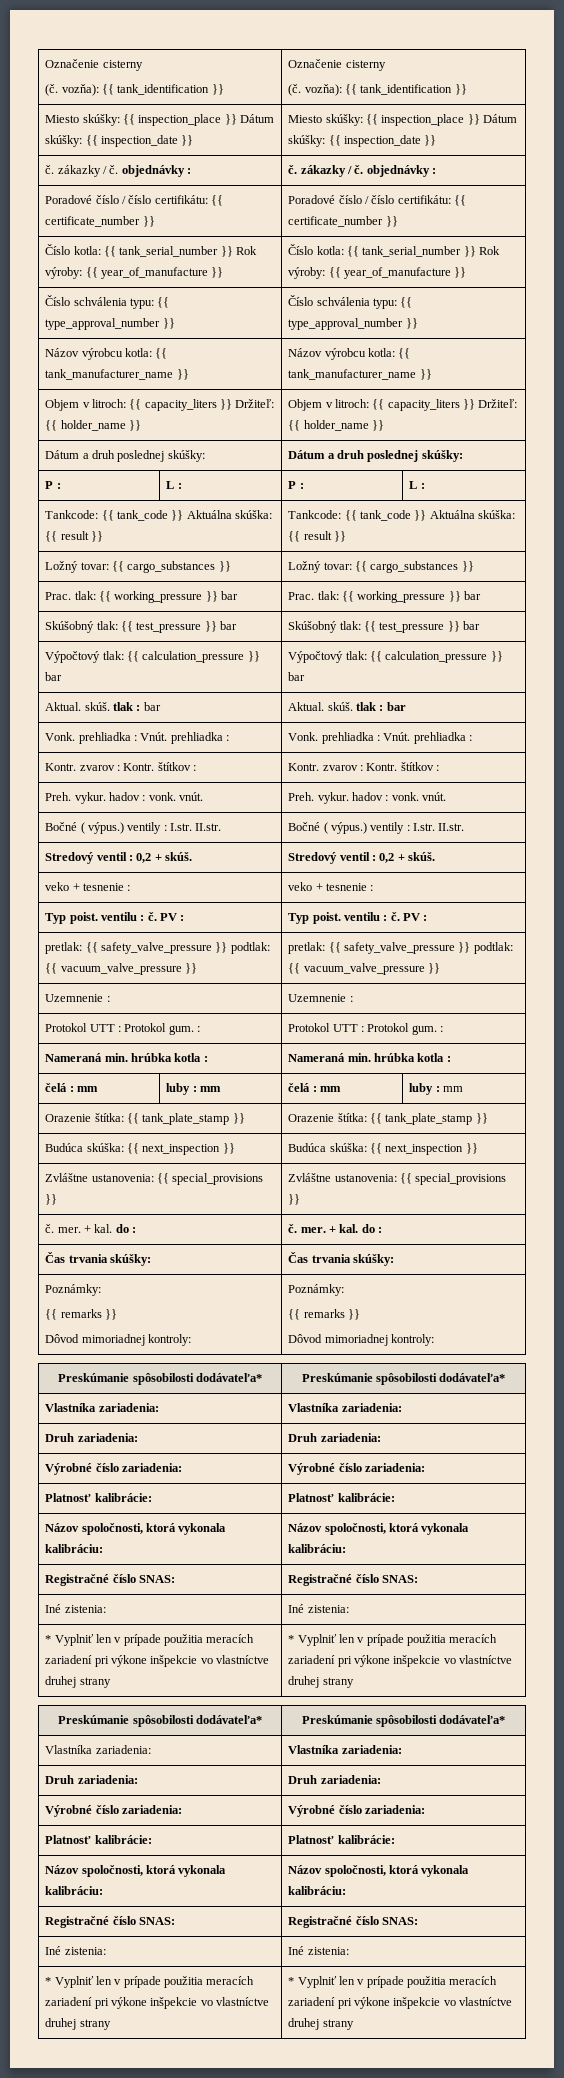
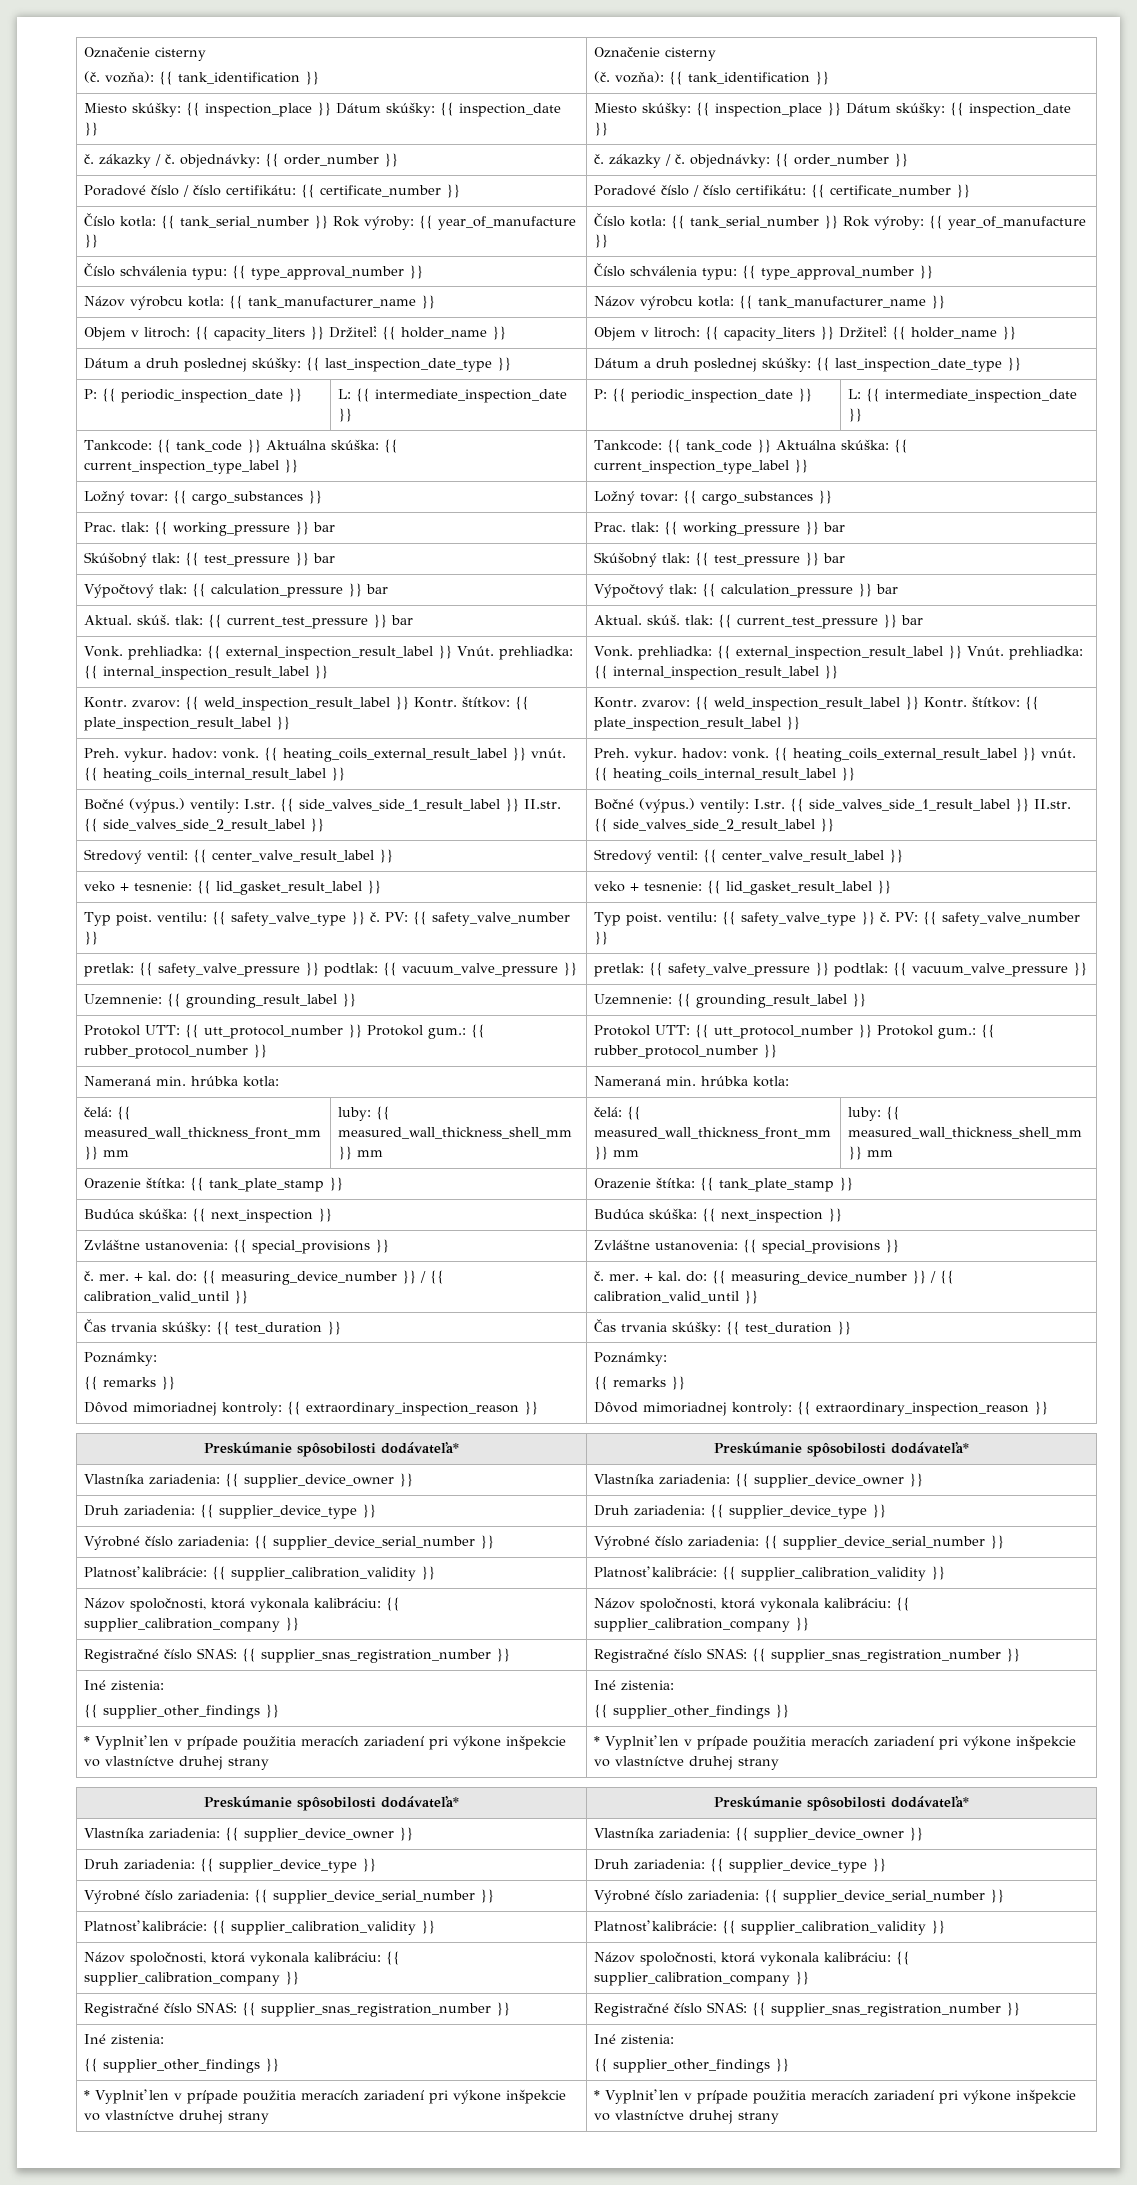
- č. zákazky / č. objednávky : | č. zákazky / č. objednávky :
+ č. zákazky / č. objednávky: {{ order_number }} | č. zákazky / č. objednávky: {{ order_number }}
- Dátum a druh poslednej skúšky: | Dátum a druh poslednej skúšky:
- P : | L : | P : | L :
- Tankcode: {{ tank_code }} Aktuálna skúška: {{ result }} | Tankcode: {{ tank_code }} Aktuálna skúška: {{ result }}
+ Dátum a druh poslednej skúšky: {{ last_inspection_date_type }} | Dátum a druh poslednej skúšky: {{ last_inspection_date_type }}
+ P: {{ periodic_inspection_date }} | L: {{ intermediate_inspection_date }} | P: {{ periodic_inspection_date }} | L: {{ intermediate_inspection_date }}
+ Tankcode: {{ tank_code }} Aktuálna skúška: {{ current_inspection_type_label }} | Tankcode: {{ tank_code }} Aktuálna skúška: {{ current_inspection_type_label }}
- Aktual. skúš. tlak : bar | Aktual. skúš. tlak : bar
- Vonk. prehliadka : Vnút. prehliadka : | Vonk. prehliadka : Vnút. prehliadka :
- Kontr. zvarov : Kontr. štítkov : | Kontr. zvarov : Kontr. štítkov :
- Preh. vykur. hadov : vonk. vnút. | Preh. vykur. hadov : vonk. vnút.
- Bočné ( výpus.) ventily : I.str. II.str. | Bočné ( výpus.) ventily : I.str. II.str.
- Stredový ventil : 0,2 + skúš. | Stredový ventil : 0,2 + skúš.
- veko + tesnenie : | veko + tesnenie :
- Typ poist. ventilu : č. PV : | Typ poist. ventilu : č. PV :
+ Aktual. skúš. tlak: {{ current_test_pressure }} bar | Aktual. skúš. tlak: {{ current_test_pressure }} bar
+ Vonk. prehliadka: {{ external_inspection_result_label }} Vnút. prehliadka: {{ internal_inspection_result_label }} | Vonk. prehliadka: {{ external_inspection_result_label }} Vnút. prehliadka: {{ internal_inspection_result_label }}
+ Kontr. zvarov: {{ weld_inspection_result_label }} Kontr. štítkov: {{ plate_inspection_result_label }} | Kontr. zvarov: {{ weld_inspection_result_label }} Kontr. štítkov: {{ plate_inspection_result_label }}
+ Preh. vykur. hadov: vonk. {{ heating_coils_external_result_label }} vnút. {{ heating_coils_internal_result_label }} | Preh. vykur. hadov: vonk. {{ heating_coils_external_result_label }} vnút. {{ heating_coils_internal_result_label }}
+ Bočné (výpus.) ventily: I.str. {{ side_valves_side_1_result_label }} II.str. {{ side_valves_side_2_result_label }} | Bočné (výpus.) ventily: I.str. {{ side_valves_side_1_result_label }} II.str. {{ side_valves_side_2_result_label }}
+ Stredový ventil: {{ center_valve_result_label }} | Stredový ventil: {{ center_valve_result_label }}
+ veko + tesnenie: {{ lid_gasket_result_label }} | veko + tesnenie: {{ lid_gasket_result_label }}
+ Typ poist. ventilu: {{ safety_valve_type }} č. PV: {{ safety_valve_number }} | Typ poist. ventilu: {{ safety_valve_type }} č. PV: {{ safety_valve_number }}
- Uzemnenie : | Uzemnenie :
- Protokol UTT : Protokol gum. : | Protokol UTT : Protokol gum. :
- Nameraná min. hrúbka kotla : | Nameraná min. hrúbka kotla :
- čelá : mm | luby : mm | čelá : mm | luby : mm
+ Uzemnenie: {{ grounding_result_label }} | Uzemnenie: {{ grounding_result_label }}
+ Protokol UTT: {{ utt_protocol_number }} Protokol gum.: {{ rubber_protocol_number }} | Protokol UTT: {{ utt_protocol_number }} Protokol gum.: {{ rubber_protocol_number }}
+ Nameraná min. hrúbka kotla: | Nameraná min. hrúbka kotla:
+ čelá: {{ measured_wall_thickness_front_mm }} mm | luby: {{ measured_wall_thickness_shell_mm }} mm | čelá: {{ measured_wall_thickness_front_mm }} mm | luby: {{ measured_wall_thickness_shell_mm }} mm
- č. mer. + kal. do : | č. mer. + kal. do :
- Čas trvania skúšky: | Čas trvania skúšky:
+ č. mer. + kal. do: {{ measuring_device_number }} / {{ calibration_valid_until }} | č. mer. + kal. do: {{ measuring_device_number }} / {{ calibration_valid_until }}
+ Čas trvania skúšky: {{ test_duration }} | Čas trvania skúšky: {{ test_duration }}
  Poznámky:
  {{ remarks }}
- Dôvod mimoriadnej kontroly: | Poznámky:
+ Dôvod mimoriadnej kontroly: {{ extraordinary_inspection_reason }} | Poznámky:
  {{ remarks }}
- Dôvod mimoriadnej kontroly:
+ Dôvod mimoriadnej kontroly: {{ extraordinary_inspection_reason }}
  Preskúmanie spôsobilosti dodávateľa* | Preskúmanie spôsobilosti dodávateľa*
- Vlastníka zariadenia: | Vlastníka zariadenia:
- Druh zariadenia: | Druh zariadenia:
- Výrobné číslo zariadenia: | Výrobné číslo zariadenia:
- Platnosť kalibrácie: | Platnosť kalibrácie:
- Názov spoločnosti, ktorá vykonala kalibráciu: | Názov spoločnosti, ktorá vykonala kalibráciu:
- Registračné číslo SNAS: | Registračné číslo SNAS:
- Iné zistenia: | Iné zistenia:
+ Vlastníka zariadenia: {{ supplier_device_owner }} | Vlastníka zariadenia: {{ supplier_device_owner }}
+ Druh zariadenia: {{ supplier_device_type }} | Druh zariadenia: {{ supplier_device_type }}
+ Výrobné číslo zariadenia: {{ supplier_device_serial_number }} | Výrobné číslo zariadenia: {{ supplier_device_serial_number }}
+ Platnosť kalibrácie: {{ supplier_calibration_validity }} | Platnosť kalibrácie: {{ supplier_calibration_validity }}
+ Názov spoločnosti, ktorá vykonala kalibráciu: {{ supplier_calibration_company }} | Názov spoločnosti, ktorá vykonala kalibráciu: {{ supplier_calibration_company }}
+ Registračné číslo SNAS: {{ supplier_snas_registration_number }} | Registračné číslo SNAS: {{ supplier_snas_registration_number }}
+ Iné zistenia:
+ {{ supplier_other_findings }} | Iné zistenia:
+ {{ supplier_other_findings }}
  * Vyplniť len v prípade použitia meracích zariadení pri výkone inšpekcie vo vlastníctve druhej strany | * Vyplniť len v prípade použitia meracích zariadení pri výkone inšpekcie vo vlastníctve druhej strany
  Preskúmanie spôsobilosti dodávateľa* | Preskúmanie spôsobilosti dodávateľa*
- Vlastníka zariadenia: | Vlastníka zariadenia:
- Druh zariadenia: | Druh zariadenia:
- Výrobné číslo zariadenia: | Výrobné číslo zariadenia:
- Platnosť kalibrácie: | Platnosť kalibrácie:
- Názov spoločnosti, ktorá vykonala kalibráciu: | Názov spoločnosti, ktorá vykonala kalibráciu:
- Registračné číslo SNAS: | Registračné číslo SNAS:
- Iné zistenia: | Iné zistenia:
+ Vlastníka zariadenia: {{ supplier_device_owner }} | Vlastníka zariadenia: {{ supplier_device_owner }}
+ Druh zariadenia: {{ supplier_device_type }} | Druh zariadenia: {{ supplier_device_type }}
+ Výrobné číslo zariadenia: {{ supplier_device_serial_number }} | Výrobné číslo zariadenia: {{ supplier_device_serial_number }}
+ Platnosť kalibrácie: {{ supplier_calibration_validity }} | Platnosť kalibrácie: {{ supplier_calibration_validity }}
+ Názov spoločnosti, ktorá vykonala kalibráciu: {{ supplier_calibration_company }} | Názov spoločnosti, ktorá vykonala kalibráciu: {{ supplier_calibration_company }}
+ Registračné číslo SNAS: {{ supplier_snas_registration_number }} | Registračné číslo SNAS: {{ supplier_snas_registration_number }}
+ Iné zistenia:
+ {{ supplier_other_findings }} | Iné zistenia:
+ {{ supplier_other_findings }}

